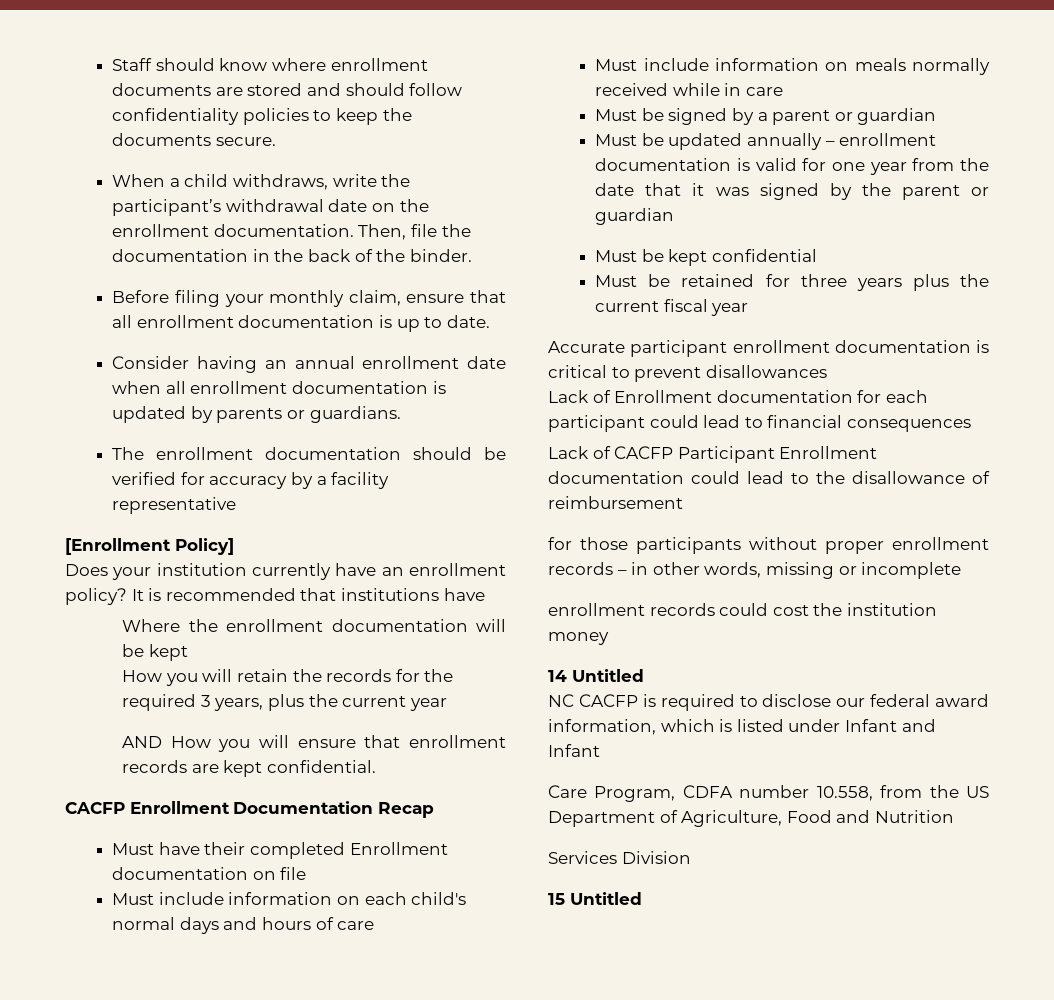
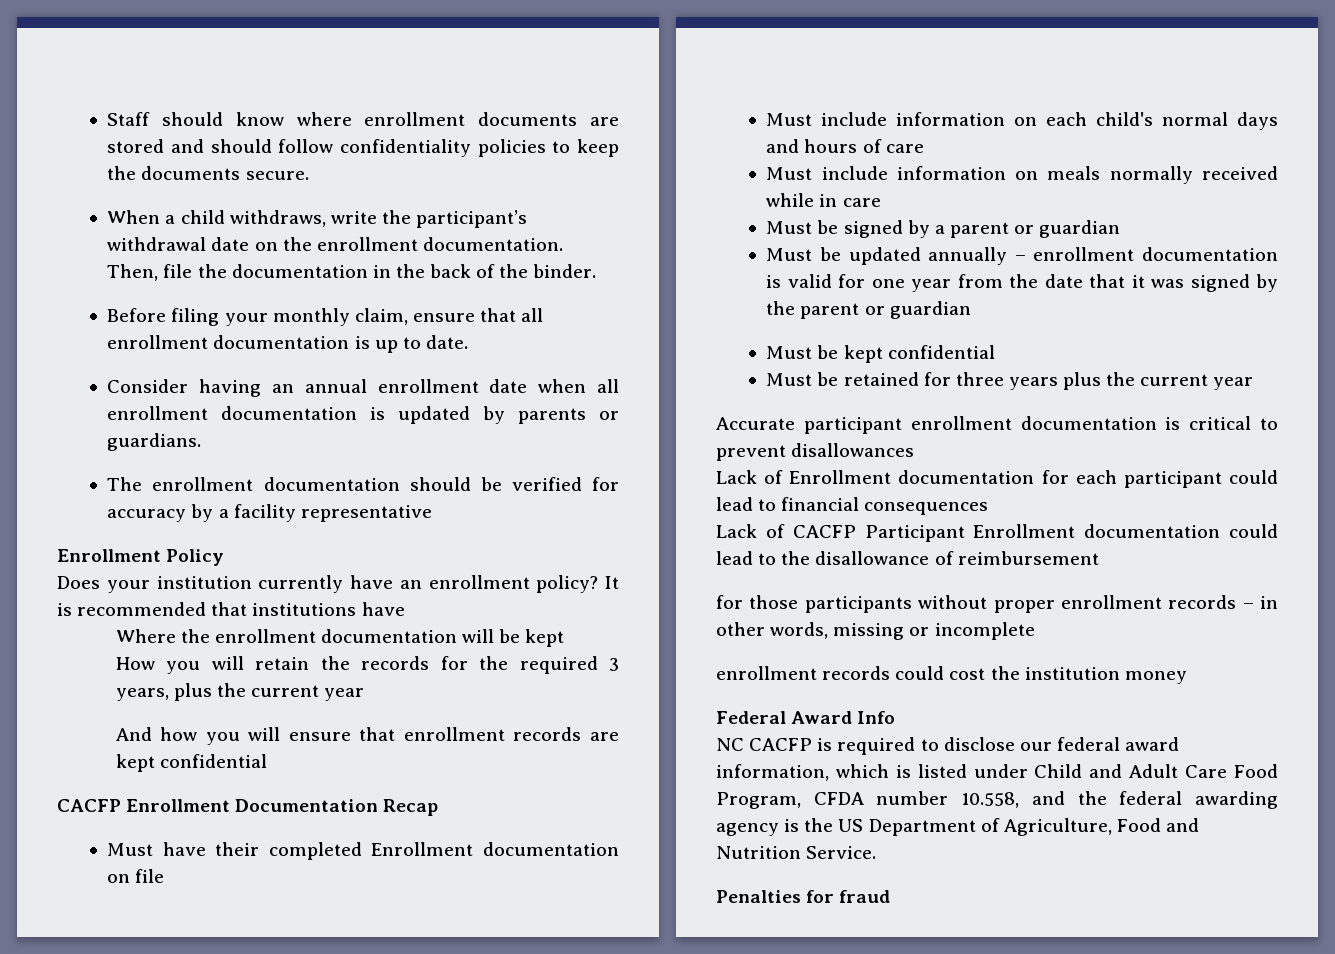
- [Enrollment Policy]
+ Enrollment Policy
- AND How you will ensure that enrollment records are kept confidential.
+ And how you will ensure that enrollment records are kept confidential
- Must be retained for three years plus the current fiscal year
+ Must be retained for three years plus the current year
- 14 Untitled
+ Federal Award Info
- NC CACFP is required to disclose our federal award information, which is listed under Infant and Infant
- Care Program, CDFA number 10.558, from the US Department of Agriculture, Food and Nutrition
- Services Division
- 15 Untitled
+ NC CACFP is required to disclose our federal award information, which is listed under Child and Adult Care Food Program, CFDA number 10.558, and the federal awarding agency is the US Department of Agriculture, Food and Nutrition Service.
+ Penalties for fraud

